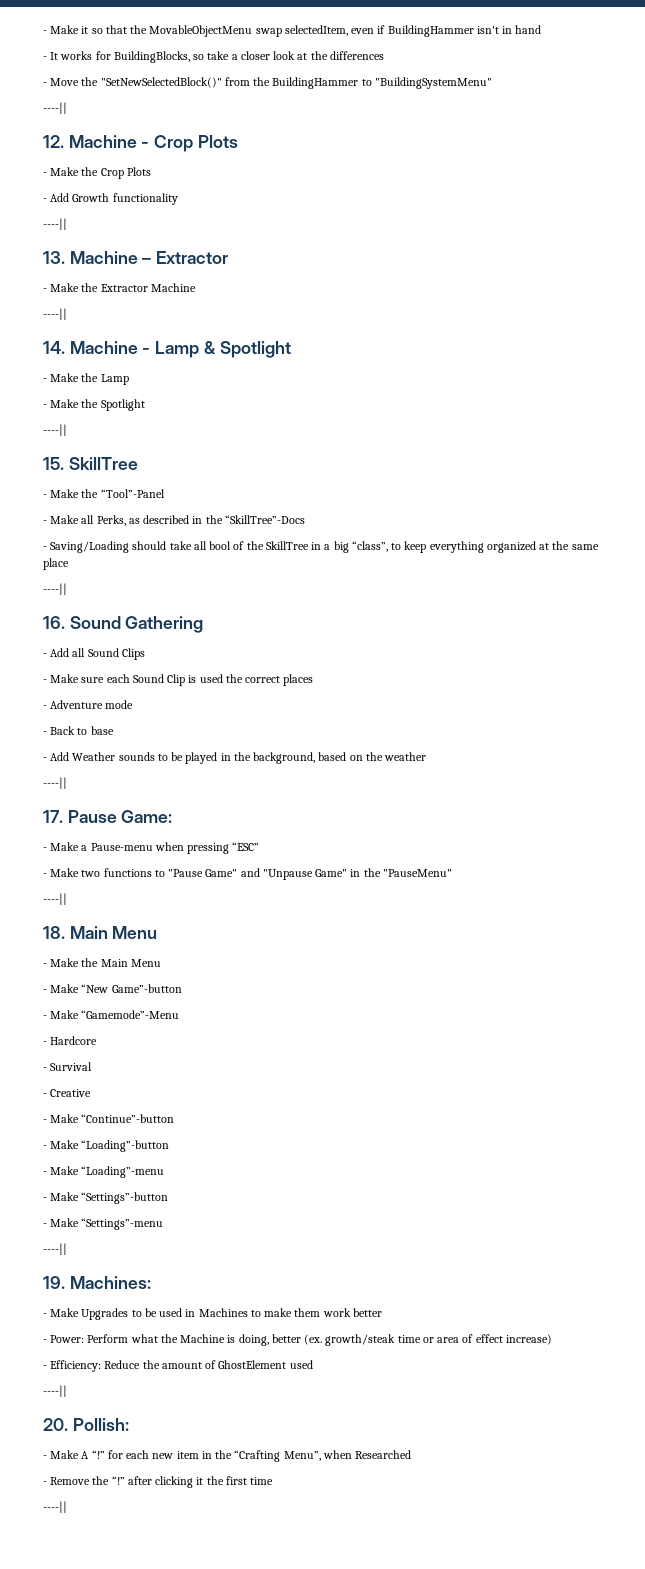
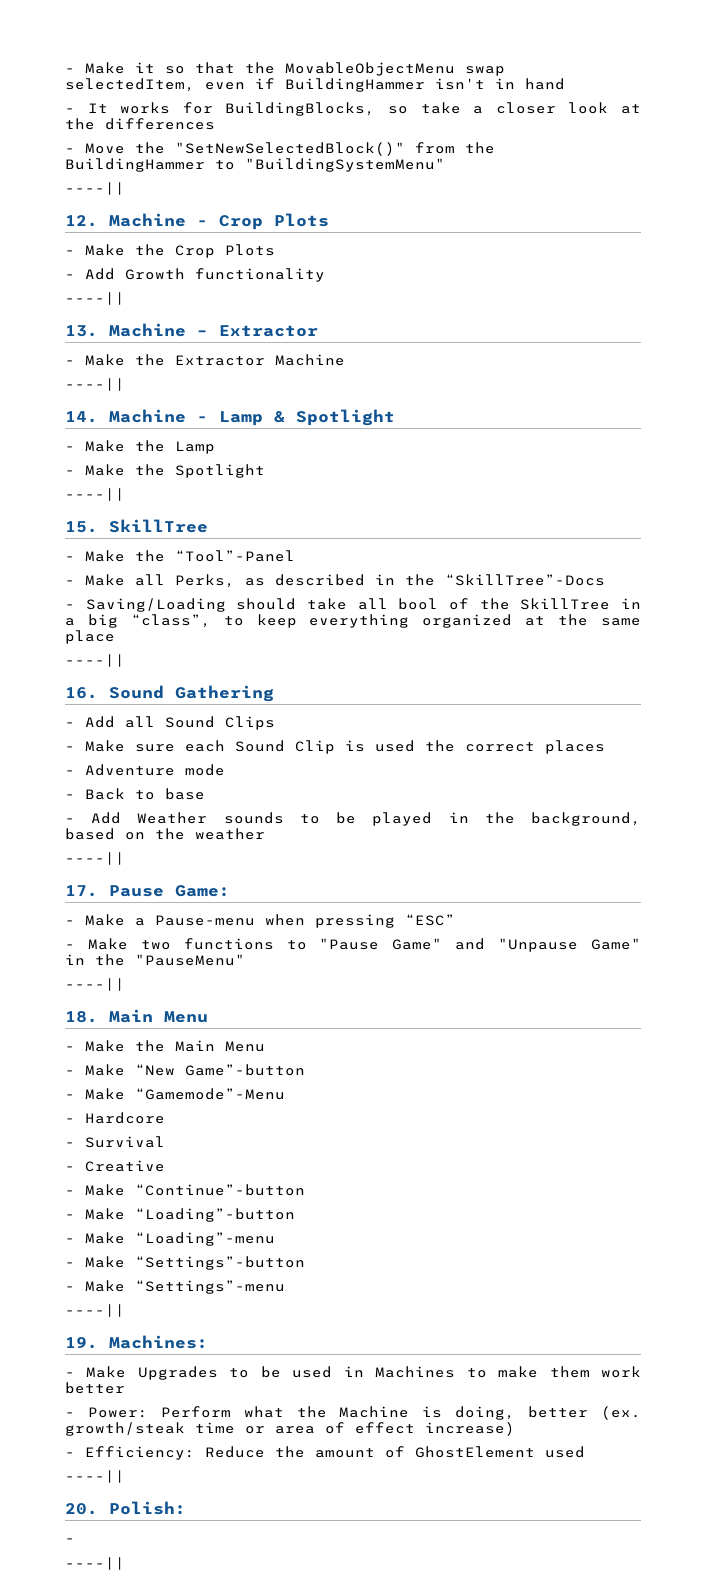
- 20. Pollish:
- - Make A “!” for each new item in the “Crafting Menu”, when Researched
- - Remove the “!” after clicking it the first time
+ 20. Polish:
+ -

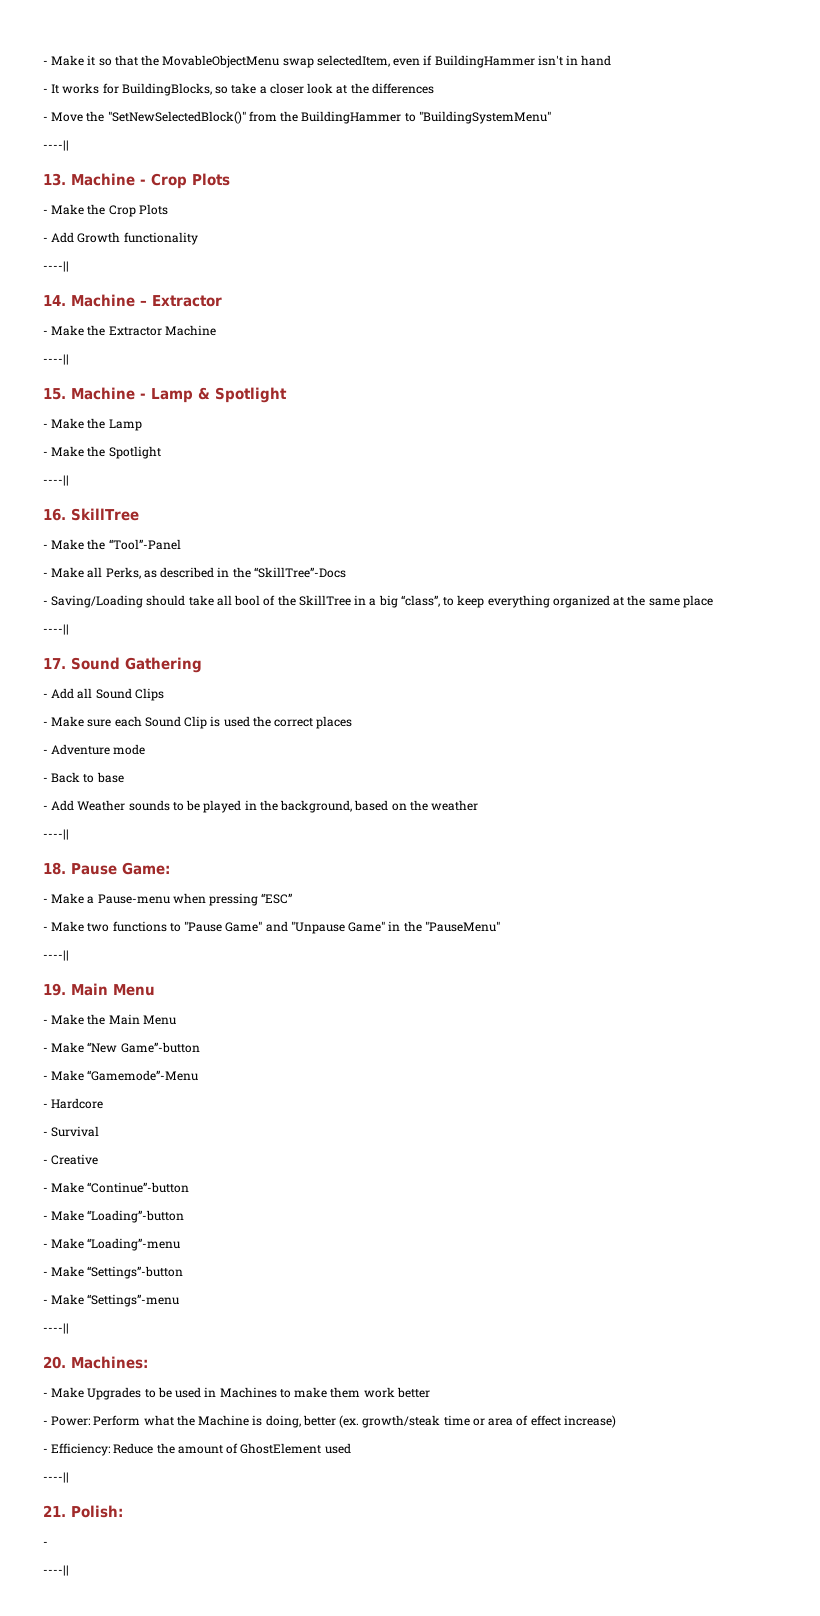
- 12. Machine - Crop Plots
+ 13. Machine - Crop Plots
- 13. Machine – Extractor
+ 14. Machine – Extractor
- 14. Machine - Lamp & Spotlight
+ 15. Machine - Lamp & Spotlight
- 15. SkillTree
+ 16. SkillTree
- 16. Sound Gathering
+ 17. Sound Gathering
- 17. Pause Game:
+ 18. Pause Game:
- 18. Main Menu
+ 19. Main Menu
- 19. Machines:
+ 20. Machines:
- 20. Polish:
+ 21. Polish:

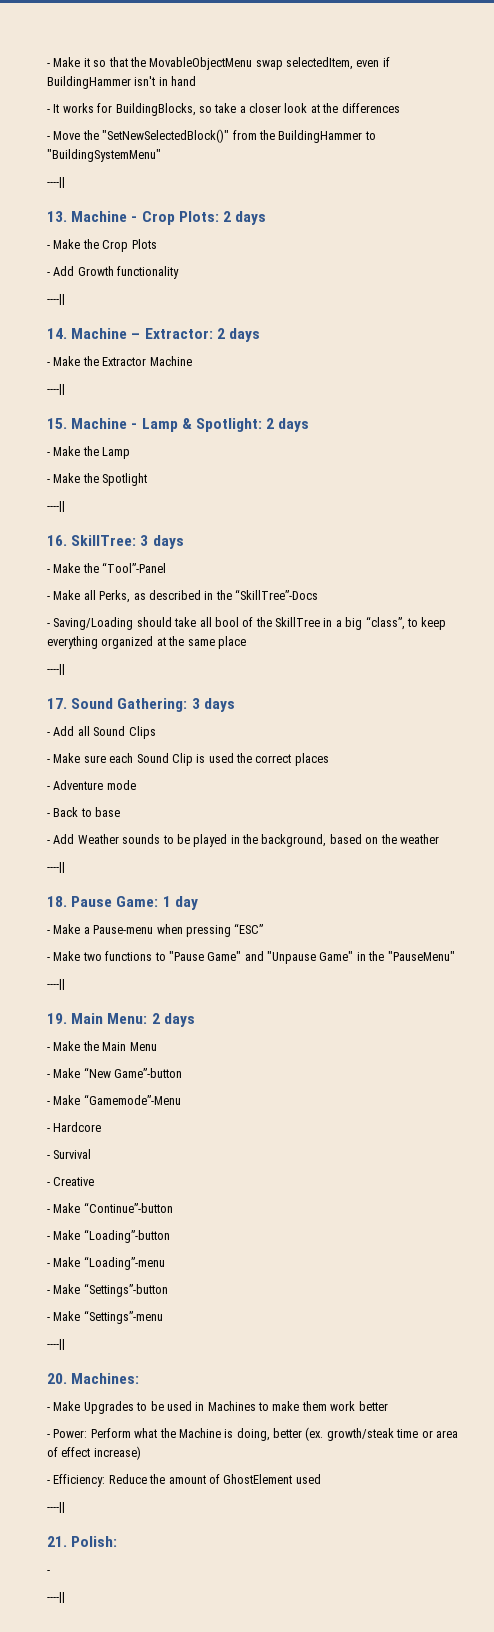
- 13. Machine - Crop Plots
+ 13. Machine - Crop Plots: 2 days
- 14. Machine – Extractor
+ 14. Machine – Extractor: 2 days
- 15. Machine - Lamp & Spotlight
+ 15. Machine - Lamp & Spotlight: 2 days
- 16. SkillTree
+ 16. SkillTree: 3 days
- 17. Sound Gathering
+ 17. Sound Gathering: 3 days
- 18. Pause Game:
+ 18. Pause Game: 1 day
- 19. Main Menu
+ 19. Main Menu: 2 days

